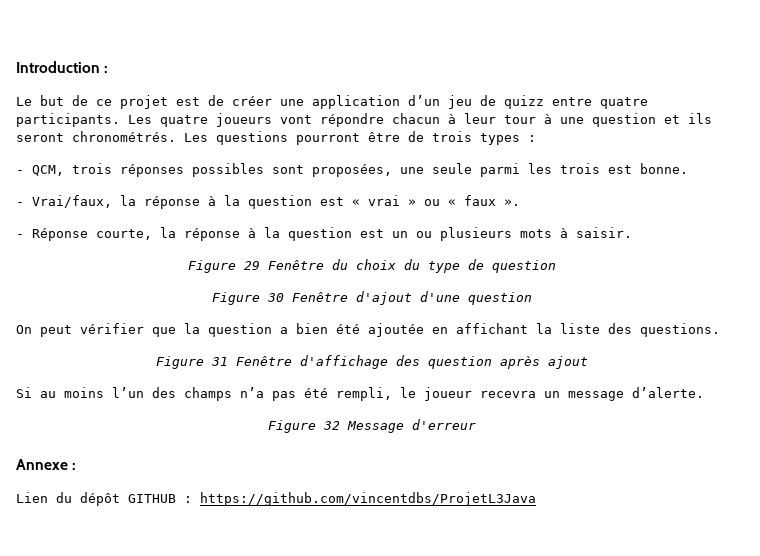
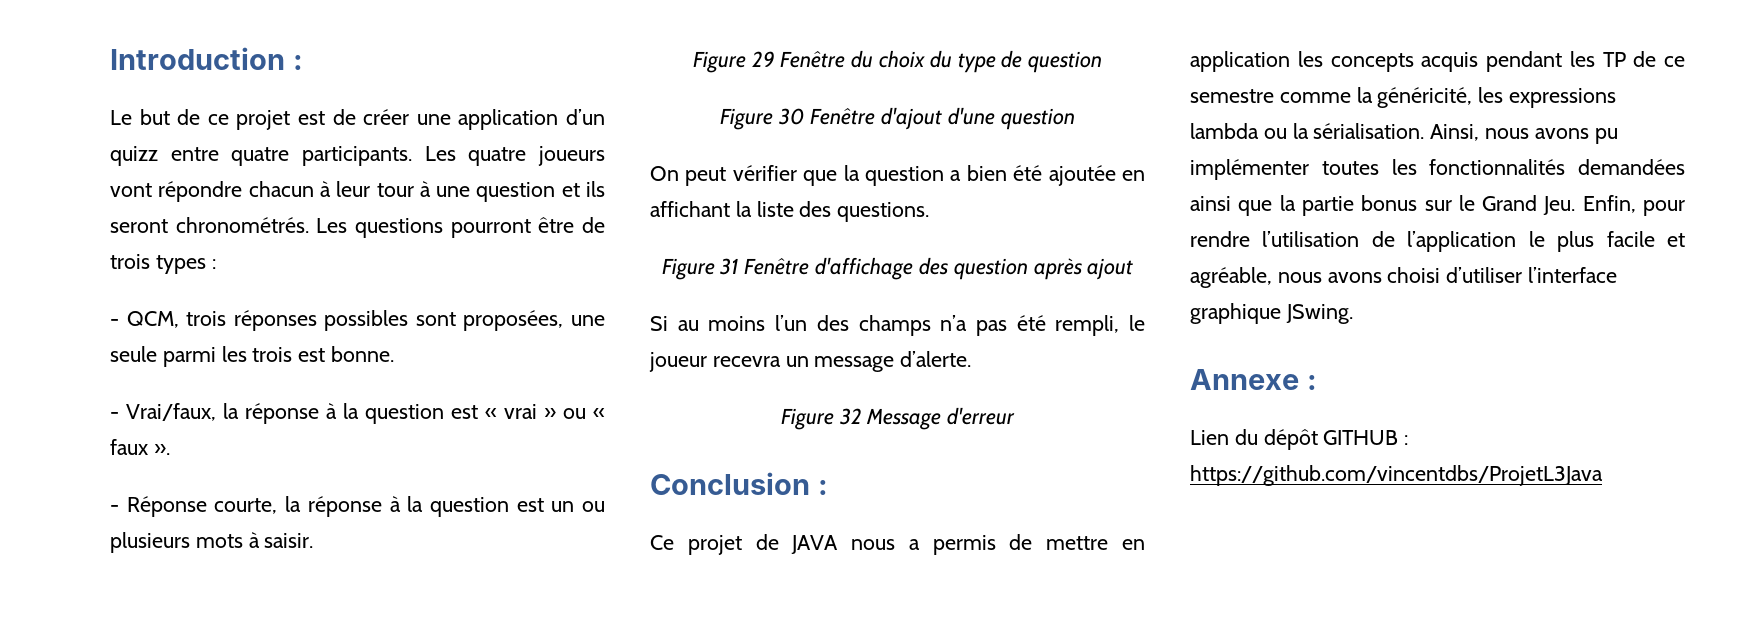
- Le but de ce projet est de créer une application d’un jeu de quizz entre quatre participants.
+ Le but de ce projet est de créer une application d’un quizz entre quatre participants.
+ Conclusion :
+ Ce projet de JAVA nous a permis de mettre en application les concepts acquis pendant les TP de ce semestre comme la généricité, les expressions lambda ou la sérialisation. Ainsi, nous avons pu implémenter toutes les fonctionnalités demandées ainsi que la partie bonus sur le Grand Jeu. Enfin, pour rendre l’utilisation de l’application le plus facile et agréable, nous avons choisi d’utiliser l’interface graphique JSwing.

